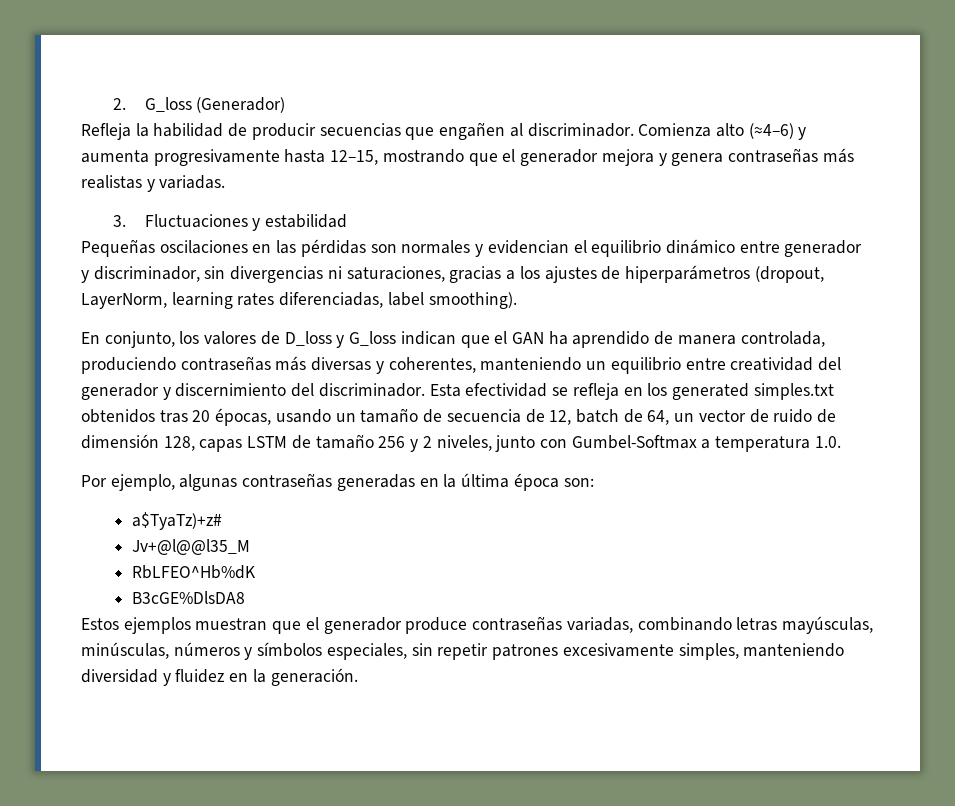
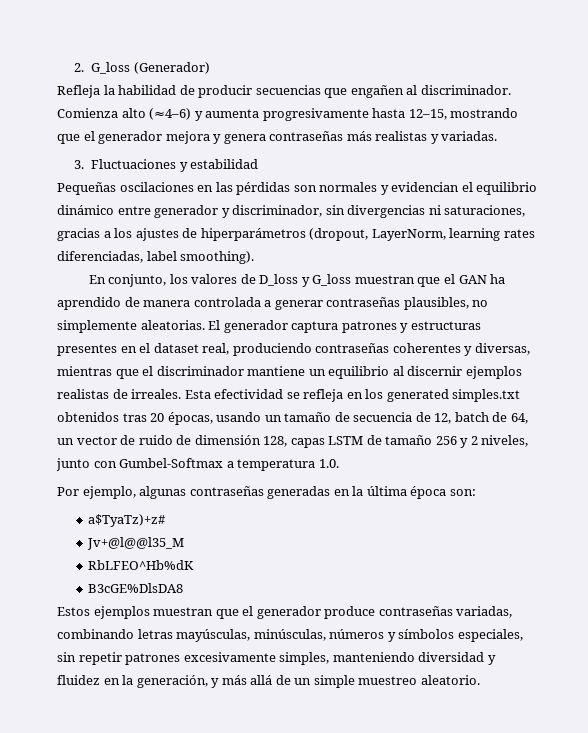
- En conjunto, los valores de D_loss y G_loss indican que el GAN ha aprendido de manera controlada, produciendo contraseñas más diversas y coherentes, manteniendo un equilibrio entre creatividad del generador y discernimiento del discriminador.
+ En conjunto, los valores de D_loss y G_loss muestran que el GAN ha aprendido de manera controlada a generar contraseñas plausibles, no simplemente aleatorias. El generador captura patrones y estructuras presentes en el dataset real, produciendo contraseñas coherentes y diversas, mientras que el discriminador mantiene un equilibrio al discernir ejemplos realistas de irreales.
- Estos ejemplos muestran que el generador produce contraseñas variadas, combinando letras mayúsculas, minúsculas, números y símbolos especiales, sin repetir patrones excesivamente simples, manteniendo diversidad y fluidez en la generación.
+ Estos ejemplos muestran que el generador produce contraseñas variadas, combinando letras mayúsculas, minúsculas, números y símbolos especiales, sin repetir patrones excesivamente simples, manteniendo diversidad y fluidez en la generación, y más allá de un simple muestreo aleatorio.

